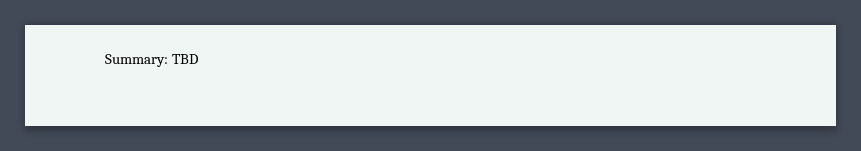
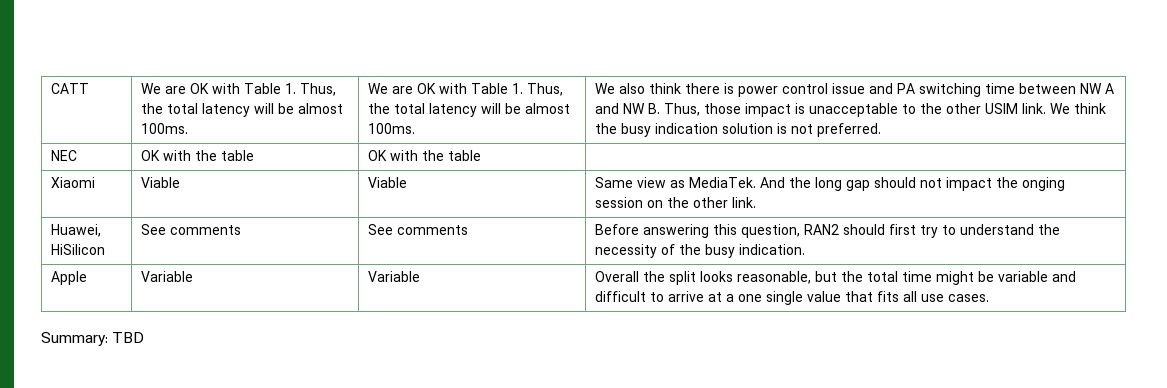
+ CATT | We are OK with Table 1. Thus, the total latency will be almost 100ms. | We are OK with Table 1. Thus, the total latency will be almost 100ms. | We also think there is power control issue and PA switching time between NW A and NW B. Thus, those impact is unacceptable to the other USIM link. We think the busy indication solution is not preferred.
+ NEC | OK with the table | OK with the table |
+ Xiaomi | Viable | Viable | Same view as MediaTek. And the long gap should not impact the onging session on the other link.
+ Huawei, HiSilicon | See comments | See comments | Before answering this question, RAN2 should first try to understand the necessity of the busy indication.
+ Apple | Variable | Variable | Overall the split looks reasonable, but the total time might be variable and difficult to arrive at a one single value that fits all use cases.

